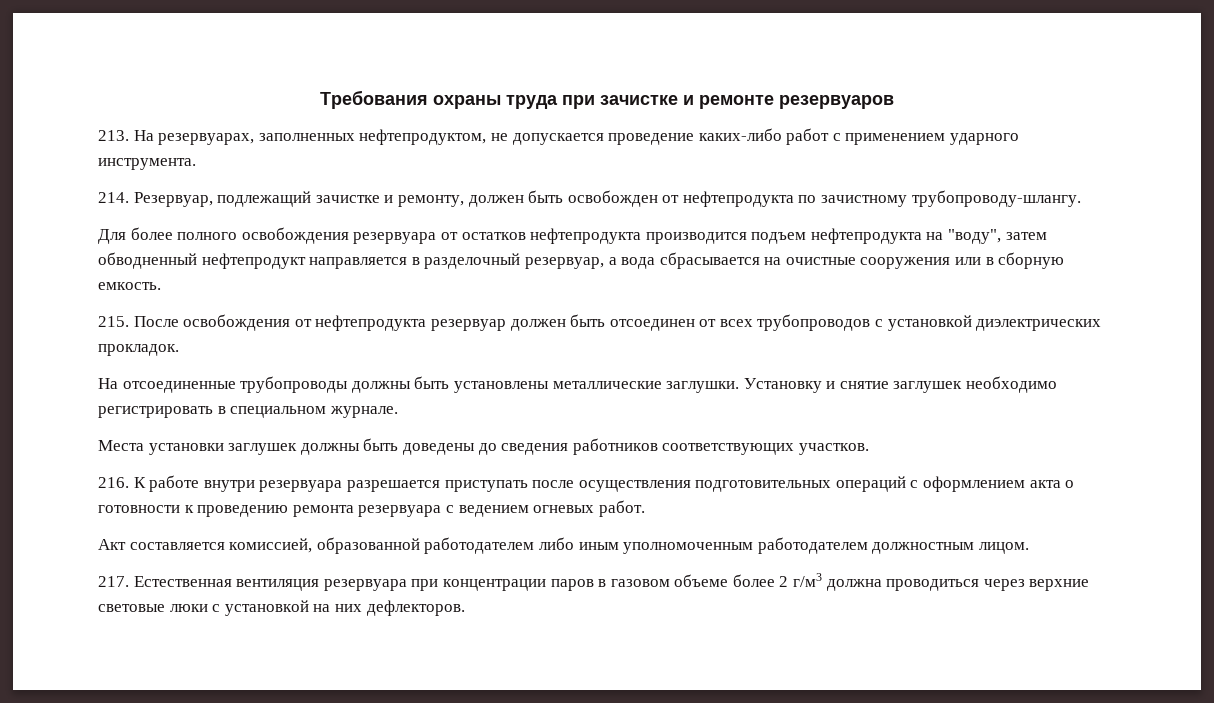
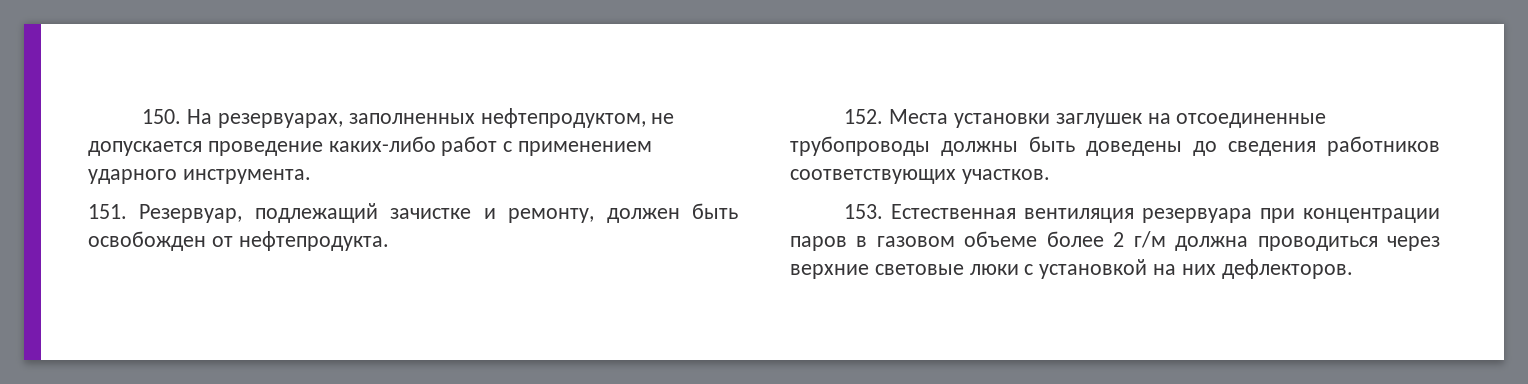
- Требования охраны труда при зачистке и ремонте резервуаров
- 213. На резервуарах, заполненных нефтепродуктом, не допускается проведение каких-либо работ с применением ударного инструмента.
+ 150. На резервуарах, заполненных нефтепродуктом, не допускается проведение каких-либо работ с применением ударного инструмента.
- 214. Резервуар, подлежащий зачистке и ремонту, должен быть освобожден от нефтепродукта по зачистному трубопроводу-шлангу.
- Для более полного освобождения резервуара от остатков нефтепродукта производится подъем нефтепродукта на "воду", затем обводненный нефтепродукт направляется в разделочный резервуар, а вода сбрасывается на очистные сооружения или в сборную емкость.
- 215. После освобождения от нефтепродукта резервуар должен быть отсоединен от всех трубопроводов с установкой диэлектрических прокладок.
- На отсоединенные трубопроводы должны быть установлены металлические заглушки. Установку и снятие заглушек необходимо регистрировать в специальном журнале.
- Места установки заглушек должны быть доведены до сведения работников соответствующих участков.
+ 151. Резервуар, подлежащий зачистке и ремонту, должен быть освобожден от нефтепродукта.
+ 152. Места установки заглушек на отсоединенные трубопроводы должны быть доведены до сведения работников соответствующих участков.
- 216. К работе внутри резервуара разрешается приступать после осуществления подготовительных операций с оформлением акта о готовности к проведению ремонта резервуара с ведением огневых работ.
- Акт составляется комиссией, образованной работодателем либо иным уполномоченным работодателем должностным лицом.
- 217. Естественная вентиляция резервуара при концентрации паров в газовом объеме более 2 г/м3 должна проводиться через верхние световые люки с установкой на них дефлекторов.
+ 153. Естественная вентиляция резервуара при концентрации паров в газовом объеме более 2 г/м должна проводиться через верхние световые люки с установкой на них дефлекторов.

